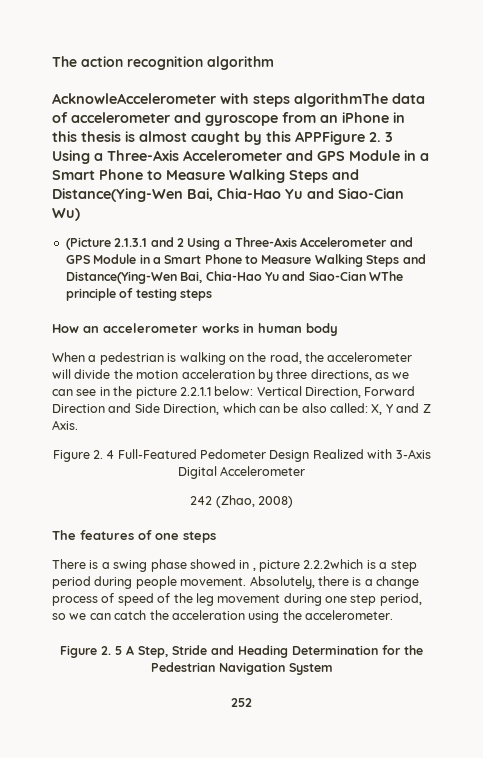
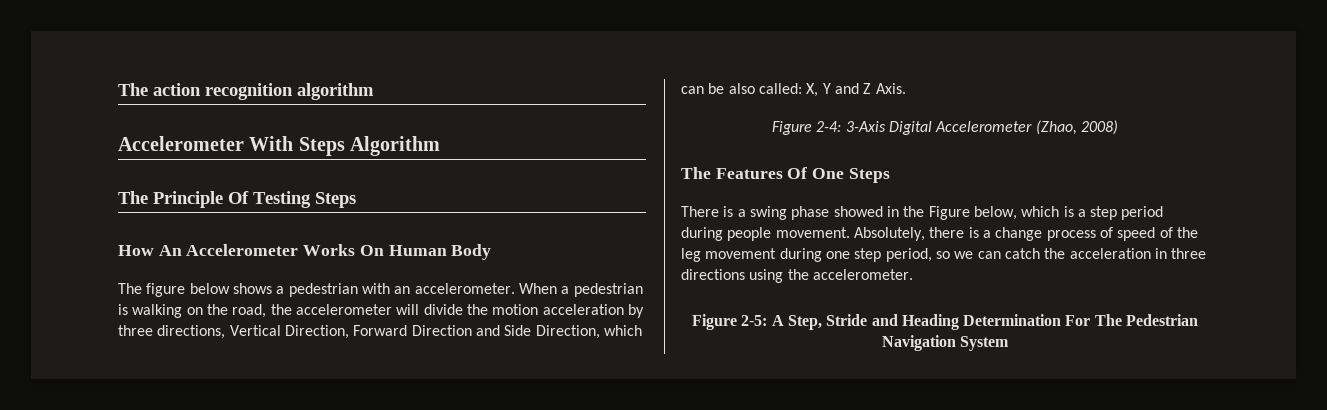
- AcknowleAccelerometer with steps algorithmThe data of accelerometer and gyroscope from an iPhone in this thesis is almost caught by this APPFigure 2. 3 Using a Three-Axis Accelerometer and GPS Module in a Smart Phone to Measure Walking Steps and Distance(Ying-Wen Bai, Chia-Hao Yu and Siao-Cian Wu)
- (Picture 2.1.3.1 and 2 Using a Three-Axis Accelerometer and GPS Module in a Smart Phone to Measure Walking Steps and Distance(Ying-Wen Bai, Chia-Hao Yu and Siao-Cian WThe principle of testing steps
- How an accelerometer works in human body
- When a pedestrian is walking on the road, the accelerometer will divide the motion acceleration by three directions, as we can see in the picture 2.2.1.1 below: Vertical Direction, Forward Direction and Side Direction, which can be also called: X, Y and Z Axis.
+ Accelerometer With Steps Algorithm
+ The Principle Of Testing Steps
+ How An Accelerometer Works On Human Body
+ The figure below shows a pedestrian with an accelerometer. When a pedestrian is walking on the road, the accelerometer will divide the motion acceleration by three directions, Vertical Direction, Forward Direction and Side Direction, which can be also called: X, Y and Z Axis.
- Figure 2. 4 Full-Featured Pedometer Design Realized with 3-Axis Digital Accelerometer
- 242 (Zhao, 2008)
+ Figure 2-4: 3-Axis Digital Accelerometer (Zhao, 2008)
- The features of one steps
+ The Features Of One Steps
- There is a swing phase showed in , picture 2.2.2which is a step period during people movement.
+ There is a swing phase showed in the Figure below, which is a step period during people movement.
- Absolutely, there is a change process of speed of the leg movement during one step period, so we can catch the acceleration using the accelerometer.
+ Absolutely, there is a change process of speed of the leg movement during one step period, so we can catch the acceleration in three directions using the accelerometer.
- Figure 2. 5 A Step, Stride and Heading Determination for the Pedestrian Navigation System
+ Figure 2-5: A Step, Stride and Heading Determination For The Pedestrian Navigation System
- 252

